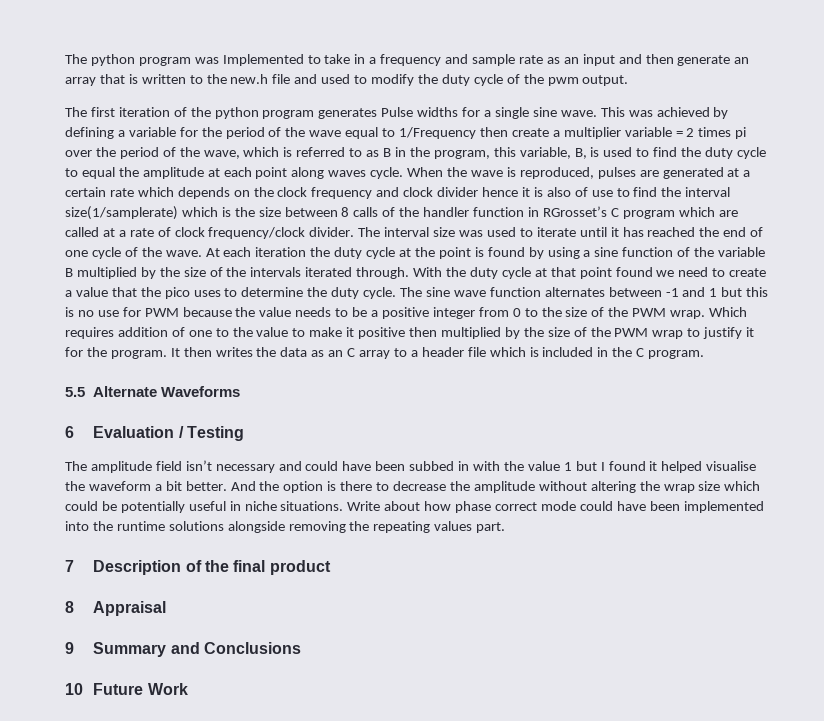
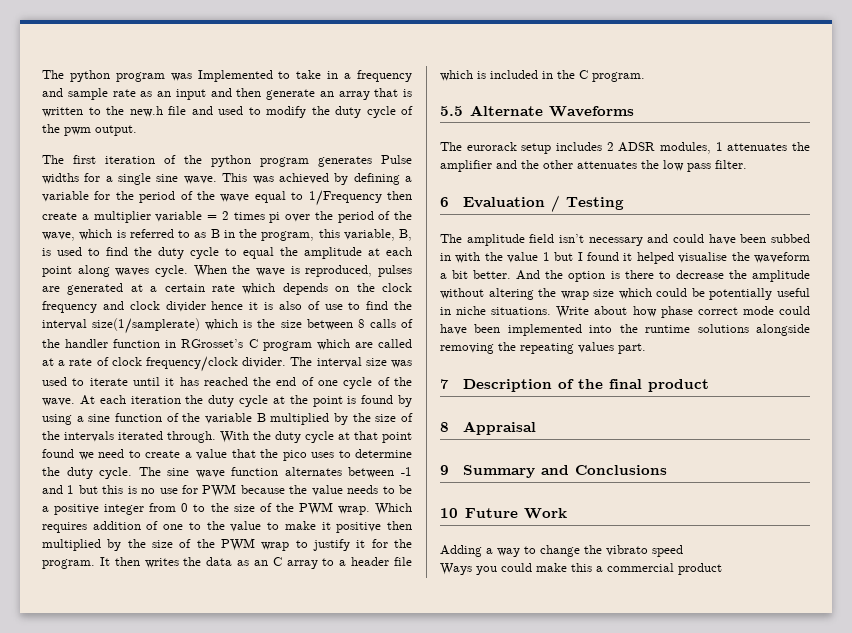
+ The eurorack setup includes 2 ADSR modules, 1 attenuates the amplifier and the other attenuates the low pass filter.
+ Adding a way to change the vibrato speed
+ Ways you could make this a commercial product

